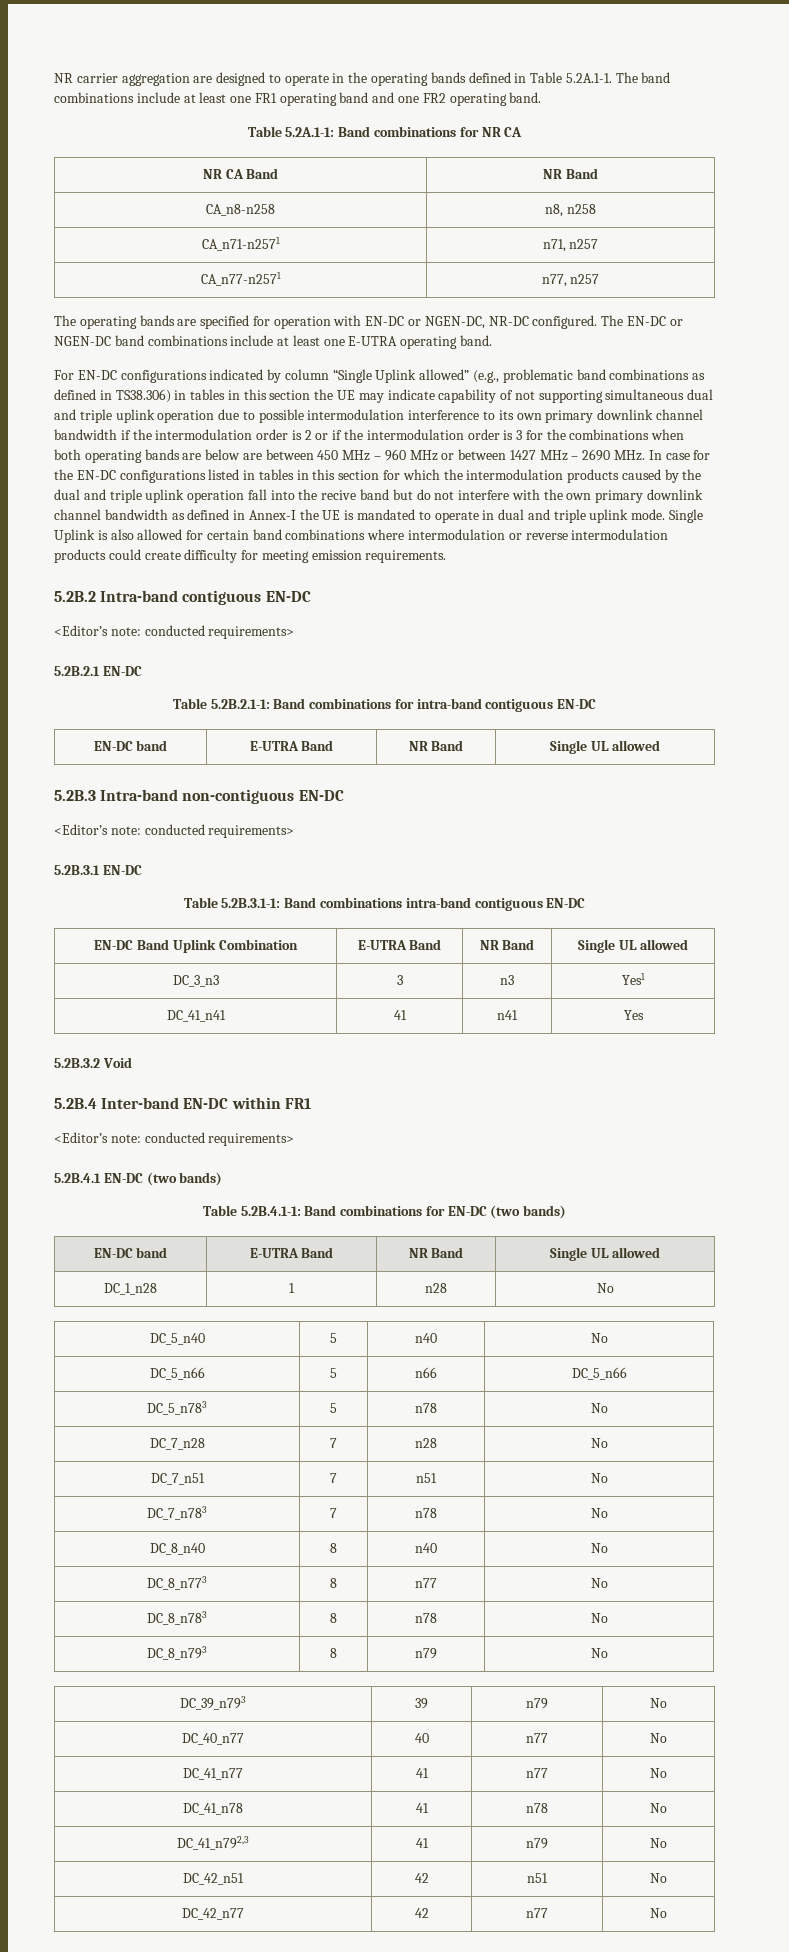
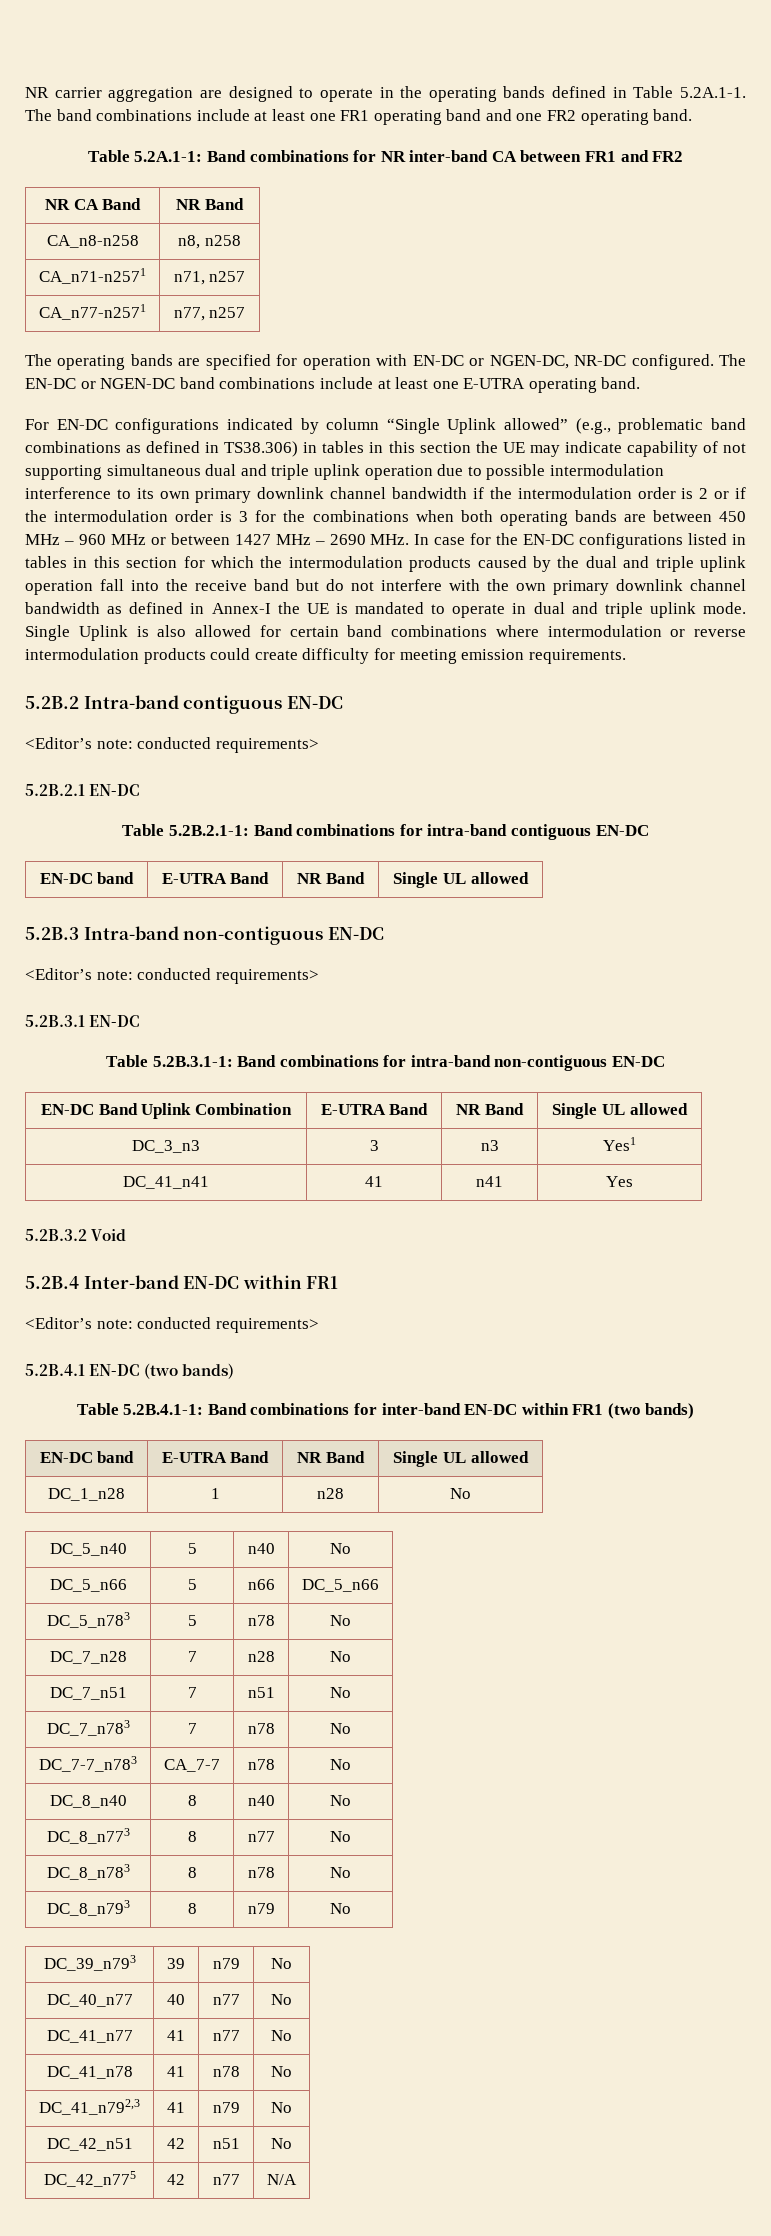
- Table 5.2A.1-1: Band combinations for NR CA
+ Table 5.2A.1-1: Band combinations for NR inter-band CA between FR1 and FR2
- For EN-DC configurations indicated by column “Single Uplink allowed” (e.g., problematic band combinations as defined in TS38.306) in tables in this section the UE may indicate capability of not supporting simultaneous dual and triple uplink operation due to possible intermodulation interference to its own primary downlink channel bandwidth if the intermodulation order is 2 or if the intermodulation order is 3 for the combinations when both operating bands are below are between 450 MHz – 960 MHz or between 1427 MHz – 2690 MHz. In case for the EN-DC configurations listed in tables in this section for which the intermodulation products caused by the dual and triple uplink operation fall into the recive band but do not interfere with the own primary downlink channel bandwidth as defined in Annex-I the UE is mandated to operate in dual and triple uplink mode.
+ For EN-DC configurations indicated by column “Single Uplink allowed” (e.g., problematic band combinations as defined in TS38.306) in tables in this section the UE may indicate capability of not supporting simultaneous dual and triple uplink operation due to possible intermodulation interference to its own primary downlink channel bandwidth if the intermodulation order is 2 or if the intermodulation order is 3 for the combinations when both operating bands are between 450 MHz – 960 MHz or between 1427 MHz – 2690 MHz. In case for the EN-DC configurations listed in tables in this section for which the intermodulation products caused by the dual and triple uplink operation fall into the receive band but do not interfere with the own primary downlink channel bandwidth as defined in Annex-I the UE is mandated to operate in dual and triple uplink mode.
- Table 5.2B.3.1-1: Band combinations intra-band contiguous EN-DC
+ Table 5.2B.3.1-1: Band combinations for intra-band non-contiguous EN-DC
- Table 5.2B.4.1-1: Band combinations for EN-DC (two bands)
+ Table 5.2B.4.1-1: Band combinations for inter-band EN-DC within FR1 (two bands)
+ DC_7-7_n783 | CA_7-7 | n78 | No
- DC_42_n77 | 42 | n77 | No
+ DC_42_n775 | 42 | n77 | N/A

